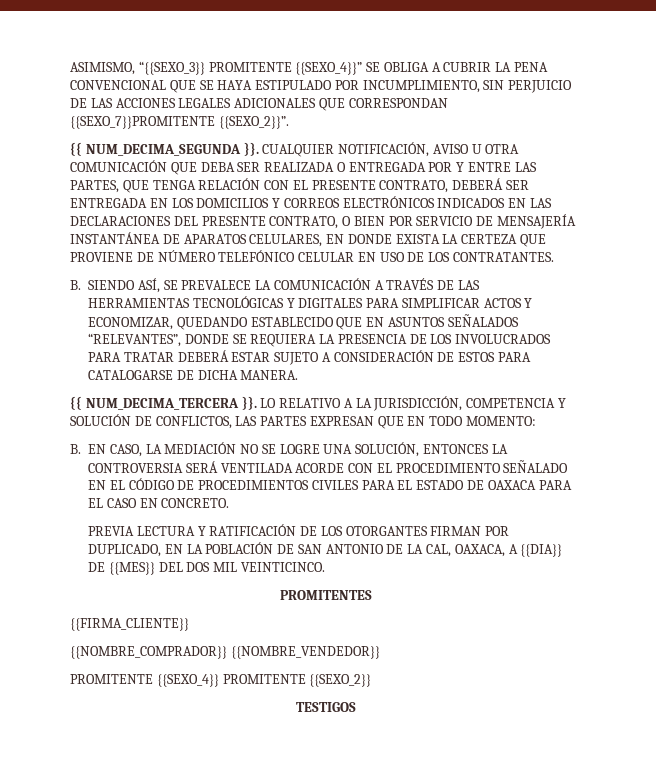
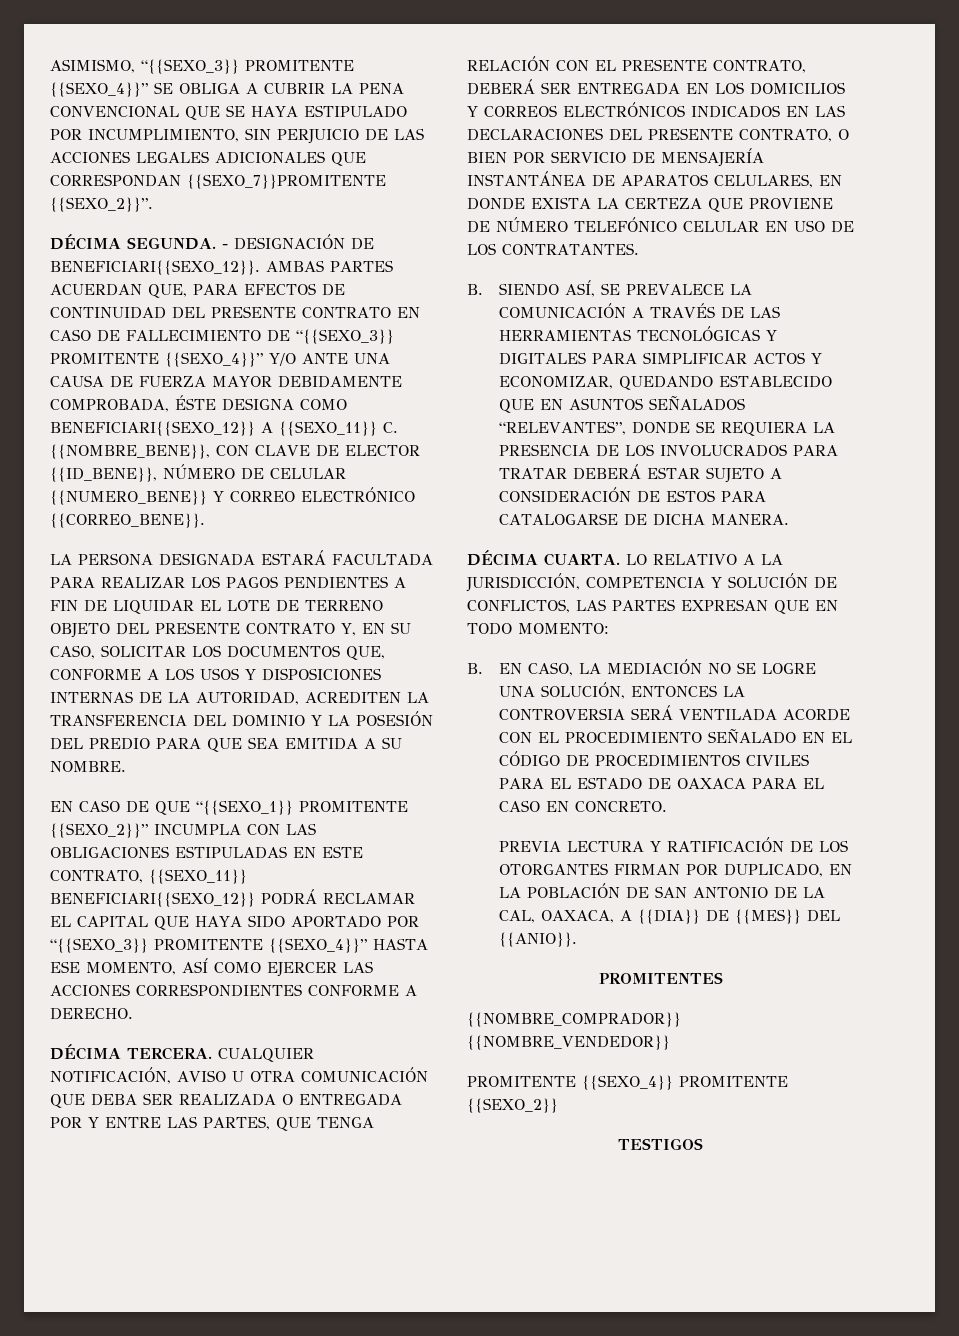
- {{ NUM_DECIMA_SEGUNDA }}.
+ DÉCIMA SEGUNDA. - DESIGNACIÓN DE BENEFICIARI{{SEXO_12}}. AMBAS PARTES ACUERDAN QUE, PARA EFECTOS DE CONTINUIDAD DEL PRESENTE CONTRATO EN CASO DE FALLECIMIENTO DE “{{SEXO_3}} PROMITENTE {{SEXO_4}}” Y/O ANTE UNA CAUSA DE FUERZA MAYOR DEBIDAMENTE COMPROBADA, ÉSTE DESIGNA COMO BENEFICIARI{{SEXO_12}} A {{SEXO_11}} C. {{NOMBRE_BENE}}, CON CLAVE DE ELECTOR {{ID_BENE}}, NÚMERO DE CELULAR {{NUMERO_BENE}} Y CORREO ELECTRÓNICO {{CORREO_BENE}}.
+ LA PERSONA DESIGNADA ESTARÁ FACULTADA PARA REALIZAR LOS PAGOS PENDIENTES A FIN DE LIQUIDAR EL LOTE DE TERRENO OBJETO DEL PRESENTE CONTRATO Y, EN SU CASO, SOLICITAR LOS DOCUMENTOS QUE, CONFORME A LOS USOS Y DISPOSICIONES INTERNAS DE LA AUTORIDAD, ACREDITEN LA TRANSFERENCIA DEL DOMINIO Y LA POSESIÓN DEL PREDIO PARA QUE SEA EMITIDA A SU NOMBRE.
+ EN CASO DE QUE “{{SEXO_1}} PROMITENTE {{SEXO_2}}” INCUMPLA CON LAS OBLIGACIONES ESTIPULADAS EN ESTE CONTRATO, {{SEXO_11}} BENEFICIARI{{SEXO_12}} PODRÁ RECLAMAR EL CAPITAL QUE HAYA SIDO APORTADO POR “{{SEXO_3}} PROMITENTE {{SEXO_4}}” HASTA ESE MOMENTO, ASÍ COMO EJERCER LAS ACCIONES CORRESPONDIENTES CONFORME A DERECHO.
+ DÉCIMA TERCERA.
- {{ NUM_DECIMA_TERCERA }}.
+ DÉCIMA CUARTA.
- PREVIA LECTURA Y RATIFICACIÓN DE LOS OTORGANTES FIRMAN POR DUPLICADO, EN LA POBLACIÓN DE SAN ANTONIO DE LA CAL, OAXACA, A {{DIA}} DE {{MES}} DEL DOS MIL VEINTICINCO.
+ PREVIA LECTURA Y RATIFICACIÓN DE LOS OTORGANTES FIRMAN POR DUPLICADO, EN LA POBLACIÓN DE SAN ANTONIO DE LA CAL, OAXACA, A {{DIA}} DE {{MES}} DEL {{ANIO}}.
- {{FIRMA_CLIENTE}}

